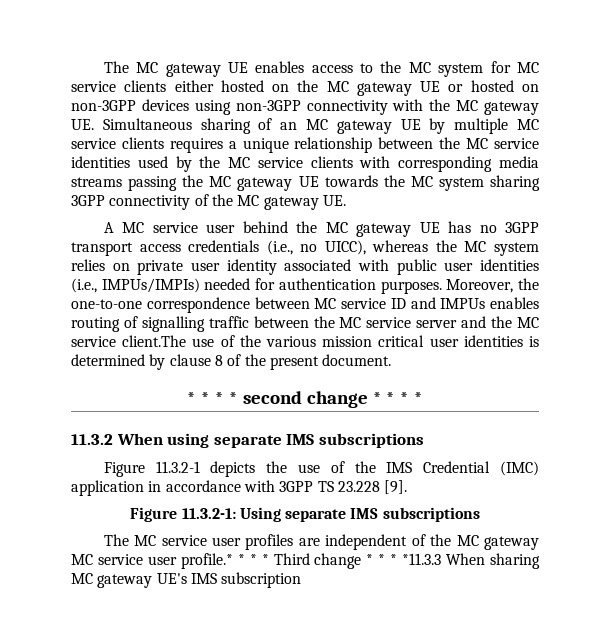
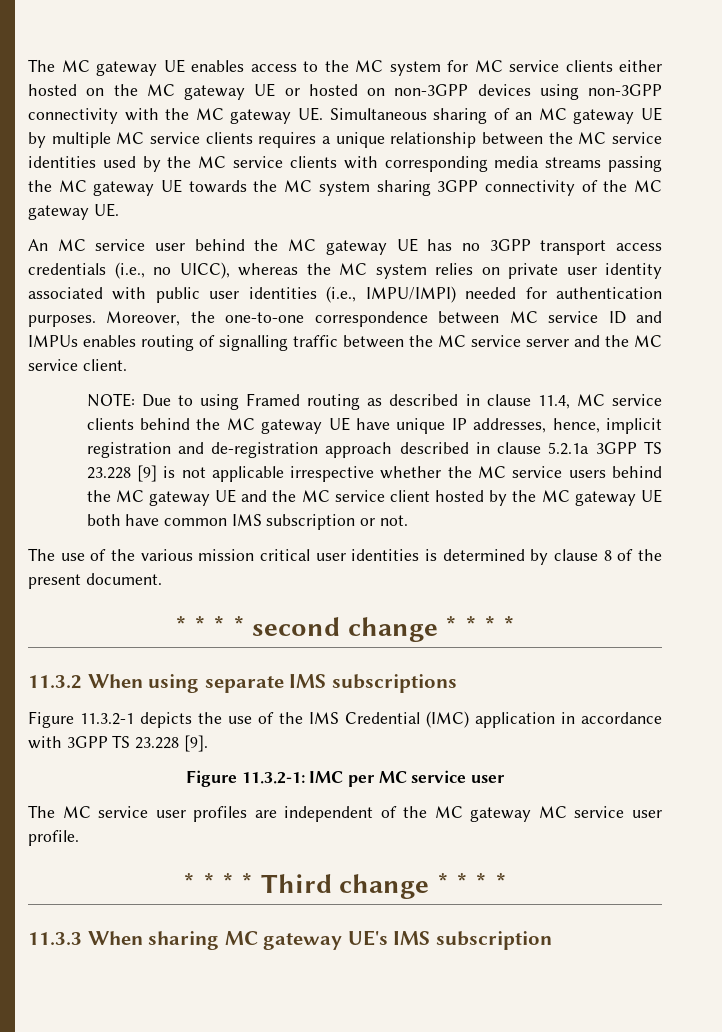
- A MC service user behind the MC gateway UE has no 3GPP transport access credentials (i.e., no UICC), whereas the MC system relies on private user identity associated with public user identities (i.e., IMPUs/IMPIs) needed for authentication purposes.
+ An MC service user behind the MC gateway UE has no 3GPP transport access credentials (i.e., no UICC), whereas the MC system relies on private user identity associated with public user identities (i.e., IMPU/IMPI) needed for authentication purposes.
- Moreover, the one-to-one correspondence between MC service ID and IMPUs enables routing of signalling traffic between the MC service server and the MC service client.The use of the various mission critical user identities is determined by clause 8 of the present document.
+ Moreover, the one-to-one correspondence between MC service ID and IMPUs enables routing of signalling traffic between the MC service server and the MC service client.
+ NOTE: Due to using Framed routing as described in clause 11.4, MC service clients behind the MC gateway UE have unique IP addresses, hence, implicit registration and de-registration approach described in clause 5.2.1a 3GPP TS 23.228 [9] is not applicable irrespective whether the MC service users behind the MC gateway UE and the MC service client hosted by the MC gateway UE both have common IMS subscription or not.
+ The use of the various mission critical user identities is determined by clause 8 of the present document.
- Figure 11.3.2-1: Using separate IMS subscriptions
+ Figure 11.3.2-1: IMC per MC service user
- The MC service user profiles are independent of the MC gateway MC service user profile.* * * * Third change * * * *11.3.3 When sharing MC gateway UE's IMS subscription
+ The MC service user profiles are independent of the MC gateway MC service user profile.
+ * * * * Third change * * * *
+ 11.3.3 When sharing MC gateway UE's IMS subscription

